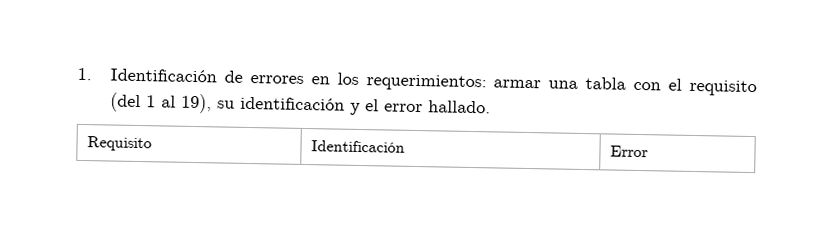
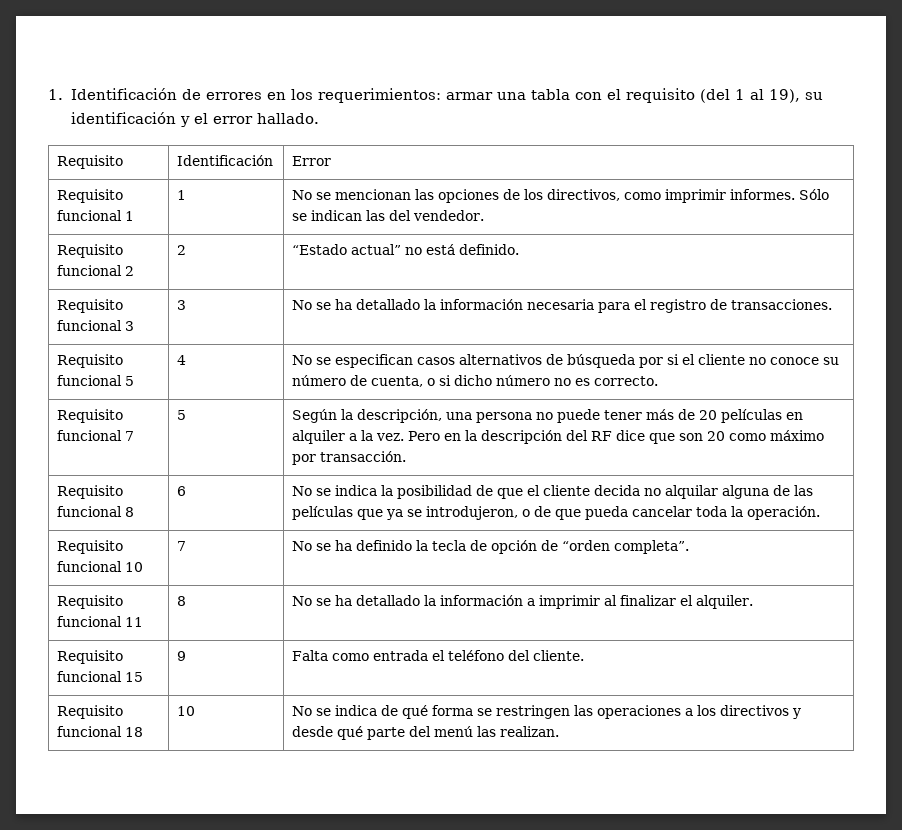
+ Requisito funcional 1 | 1 | No se mencionan las opciones de los directivos, como imprimir informes. Sólo se indican las del vendedor.
+ Requisito funcional 2 | 2 | “Estado actual” no está definido.
+ Requisito funcional 3 | 3 | No se ha detallado la información necesaria para el registro de transacciones.
+ Requisito funcional 5 | 4 | No se especifican casos alternativos de búsqueda por si el cliente no conoce su número de cuenta, o si dicho número no es correcto.
+ Requisito funcional 7 | 5 | Según la descripción, una persona no puede tener más de 20 películas en alquiler a la vez. Pero en la descripción del RF dice que son 20 como máximo por transacción.
+ Requisito funcional 8 | 6 | No se indica la posibilidad de que el cliente decida no alquilar alguna de las películas que ya se introdujeron, o de que pueda cancelar toda la operación.
+ Requisito funcional 10 | 7 | No se ha definido la tecla de opción de “orden completa”.
+ Requisito funcional 11 | 8 | No se ha detallado la información a imprimir al finalizar el alquiler.
+ Requisito funcional 15 | 9 | Falta como entrada el teléfono del cliente.
+ Requisito funcional 18 | 10 | No se indica de qué forma se restringen las operaciones a los directivos y desde qué parte del menú las realizan.

